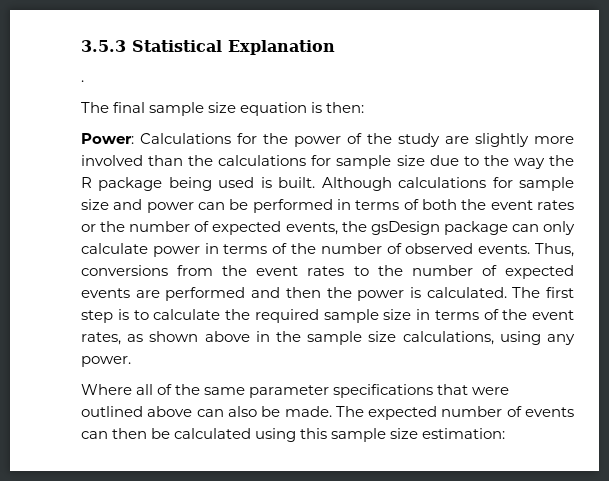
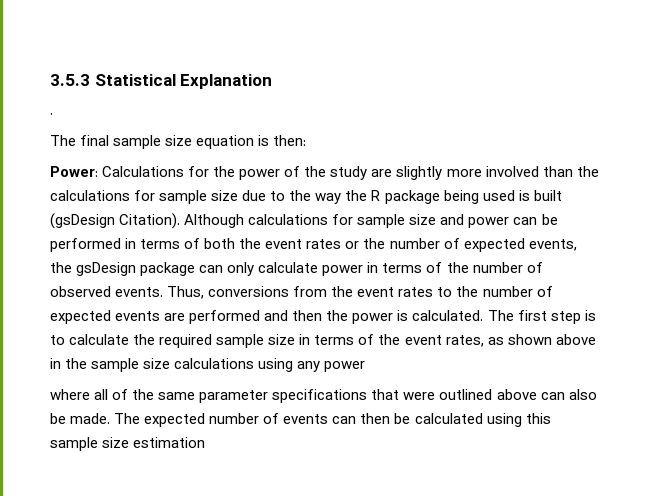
- Power: Calculations for the power of the study are slightly more involved than the calculations for sample size due to the way the R package being used is built.
+ Power: Calculations for the power of the study are slightly more involved than the calculations for sample size due to the way the R package being used is built (gsDesign Citation).
- The first step is to calculate the required sample size in terms of the event rates, as shown above in the sample size calculations, using any power.
- Where all of the same parameter specifications that were outlined above can also be made.
+ The first step is to calculate the required sample size in terms of the event rates, as shown above in the sample size calculations using any power
+ where all of the same parameter specifications that were outlined above can also be made.
- The expected number of events can then be calculated using this sample size estimation:
+ The expected number of events can then be calculated using this sample size estimation

